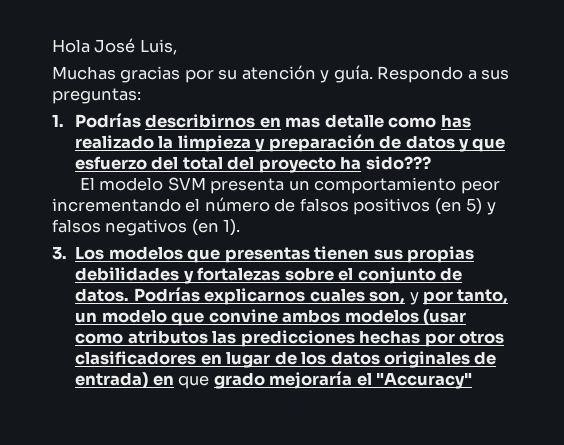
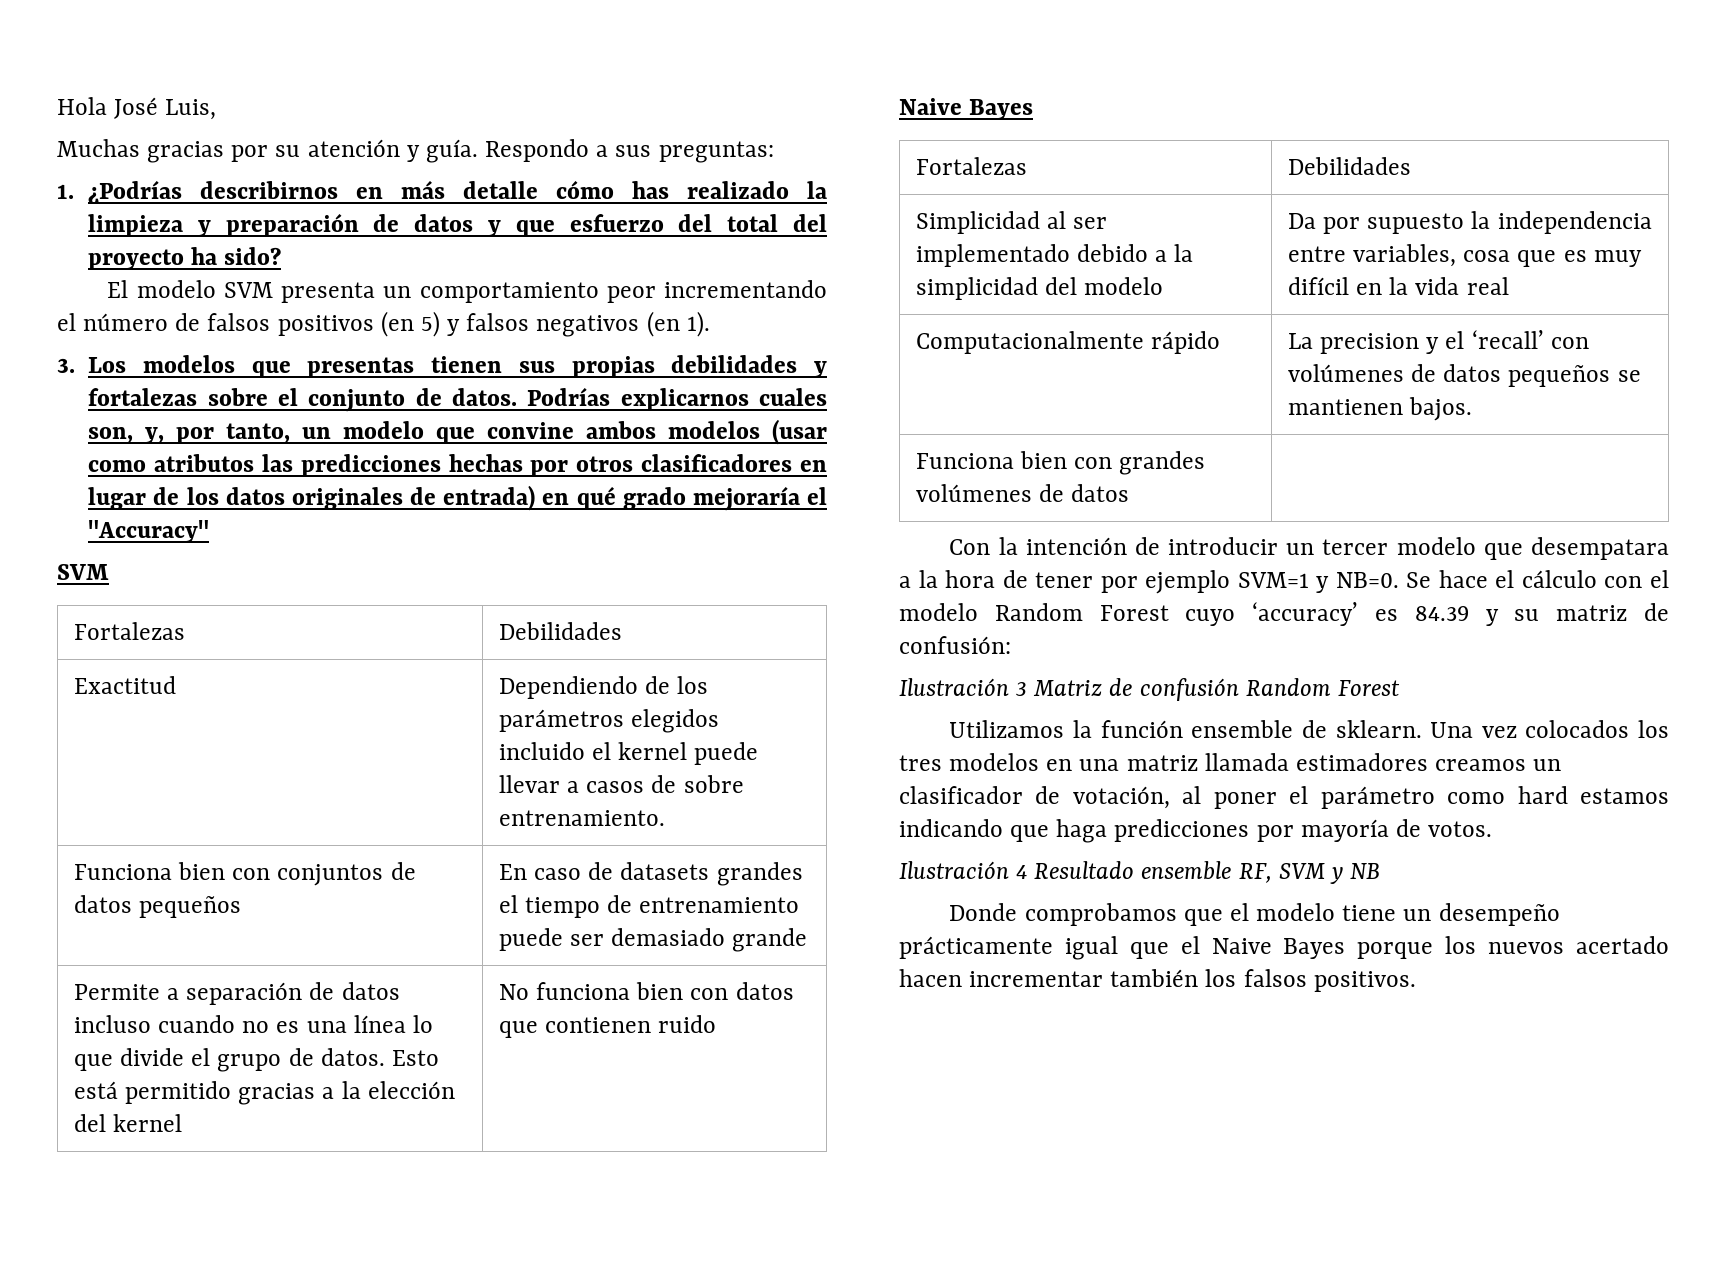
- 1. Podrías describirnos en mas detalle como has realizado la limpieza y preparación de datos y que esfuerzo del total del proyecto ha sido???
+ 1. ¿Podrías describirnos en más detalle cómo has realizado la limpieza y preparación de datos y que esfuerzo del total del proyecto ha sido?
- Podrías explicarnos cuales son, y por tanto, un modelo que convine ambos modelos (usar como atributos las predicciones hechas por otros clasificadores en lugar de los datos originales de entrada) en que grado mejoraría el "Accuracy"
+ Podrías explicarnos cuales son, y, por tanto, un modelo que convine ambos modelos (usar como atributos las predicciones hechas por otros clasificadores en lugar de los datos originales de entrada) en qué grado mejoraría el "Accuracy"
+ SVM
+ Fortalezas | Debilidades
+ Exactitud | Dependiendo de los parámetros elegidos incluido el kernel puede llevar a casos de sobre entrenamiento.
+ Funciona bien con conjuntos de datos pequeños | En caso de datasets grandes el tiempo de entrenamiento puede ser demasiado grande
+ Permite a separación de datos incluso cuando no es una línea lo que divide el grupo de datos. Esto está permitido gracias a la elección del kernel | No funciona bien con datos que contienen ruido
+ Naive Bayes
+ Fortalezas | Debilidades
+ Simplicidad al ser implementado debido a la simplicidad del modelo | Da por supuesto la independencia entre variables, cosa que es muy difícil en la vida real
+ Computacionalmente rápido | La precision y el ‘recall’ con volúmenes de datos pequeños se mantienen bajos.
+ Funciona bien con grandes volúmenes de datos |
+ Con la intención de introducir un tercer modelo que desempatara a la hora de tener por ejemplo SVM=1 y NB=0. Se hace el cálculo con el modelo Random Forest cuyo ‘accuracy’ es 84.39 y su matriz de confusión:
+ Ilustración 3 Matriz de confusión Random Forest
+ Utilizamos la función ensemble de sklearn. Una vez colocados los tres modelos en una matriz llamada estimadores creamos un clasificador de votación, al poner el parámetro como hard estamos indicando que haga predicciones por mayoría de votos.
+ Ilustración 4 Resultado ensemble RF, SVM y NB
+ Donde comprobamos que el modelo tiene un desempeño prácticamente igual que el Naive Bayes porque los nuevos acertado hacen incrementar también los falsos positivos.

